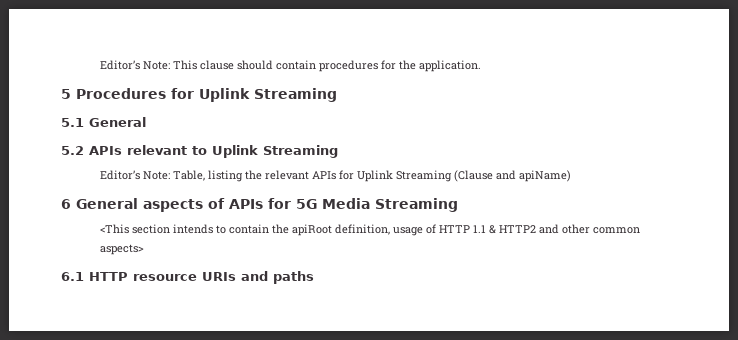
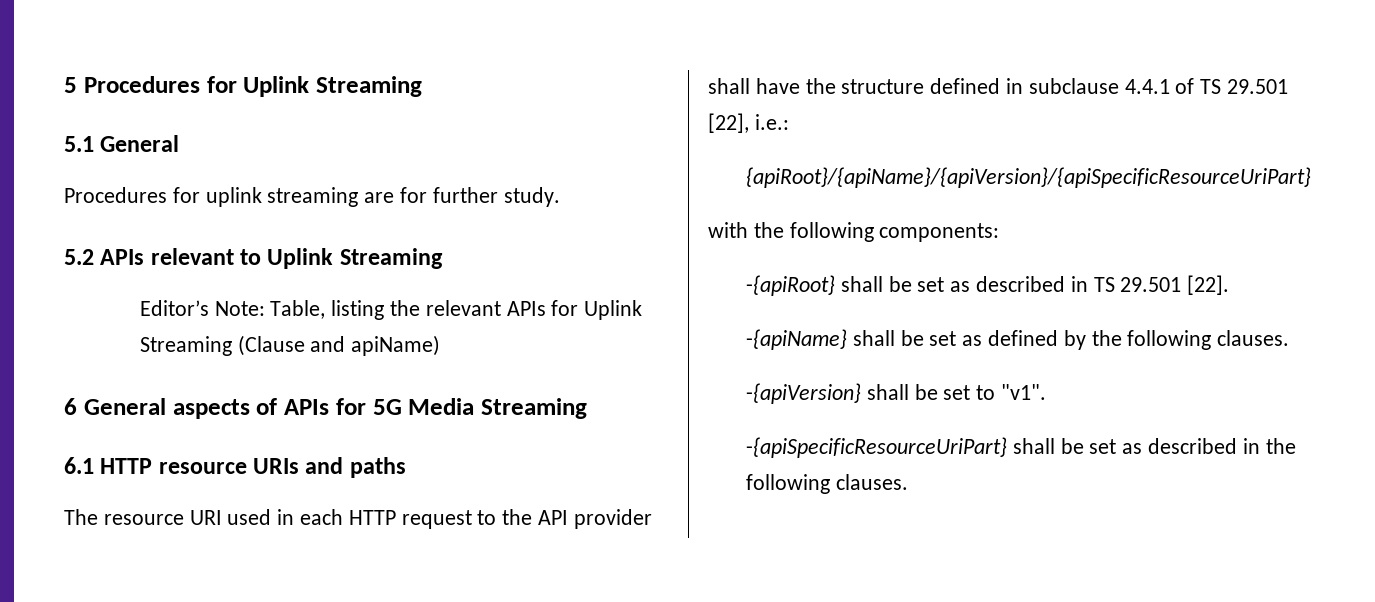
- Editor’s Note: This clause should contain procedures for the application.
+ Procedures for uplink streaming are for further study.
- <This section intends to contain the apiRoot definition, usage of HTTP 1.1 & HTTP2 and other common aspects>
+ The resource URI used in each HTTP request to the API provider shall have the structure defined in subclause 4.4.1 of TS 29.501 [22], i.e.:
+ {apiRoot}/{apiName}/{apiVersion}/{apiSpecificResourceUriPart}
+ with the following components:
+ -{apiRoot} shall be set as described in TS 29.501 [22].
+ -{apiName} shall be set as defined by the following clauses.
+ -{apiVersion} shall be set to "v1".
+ -{apiSpecificResourceUriPart} shall be set as described in the following clauses.

